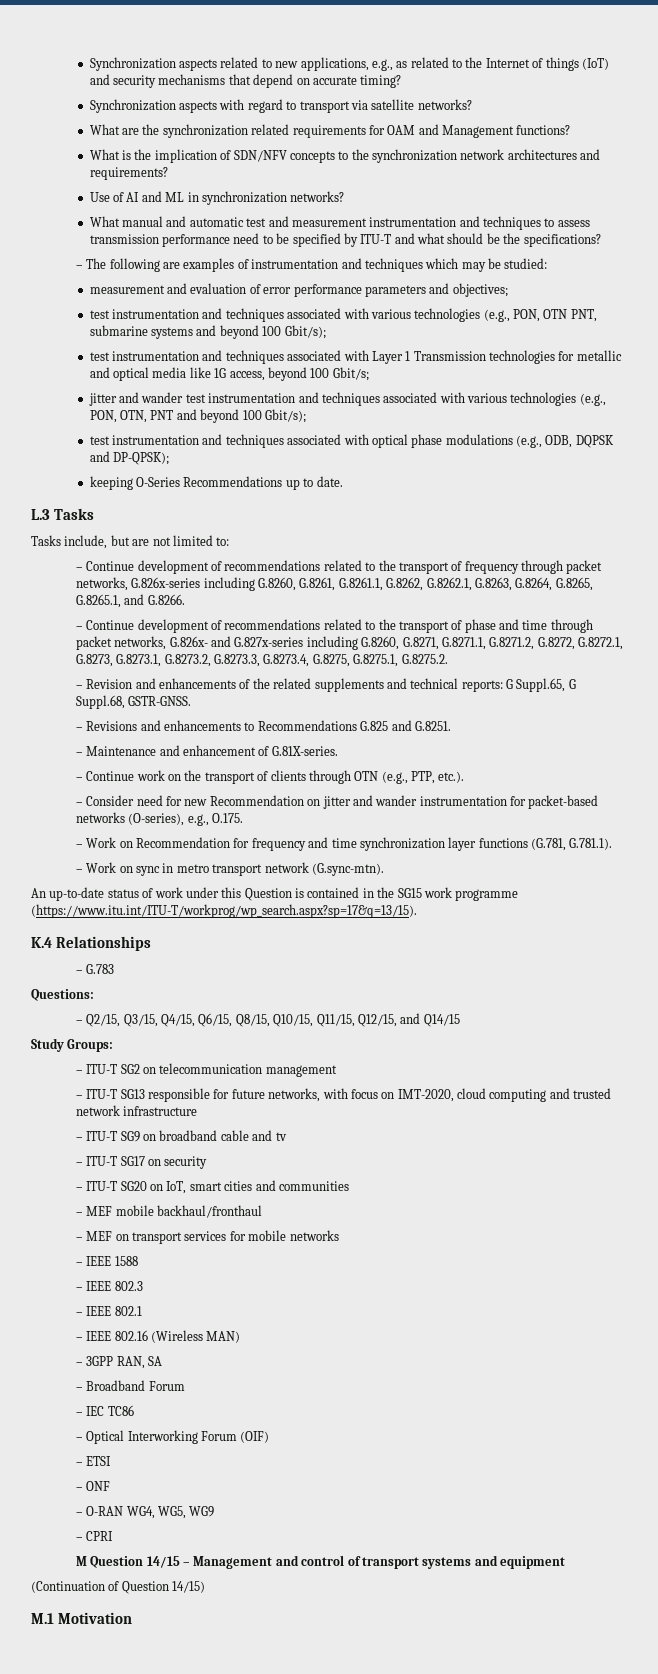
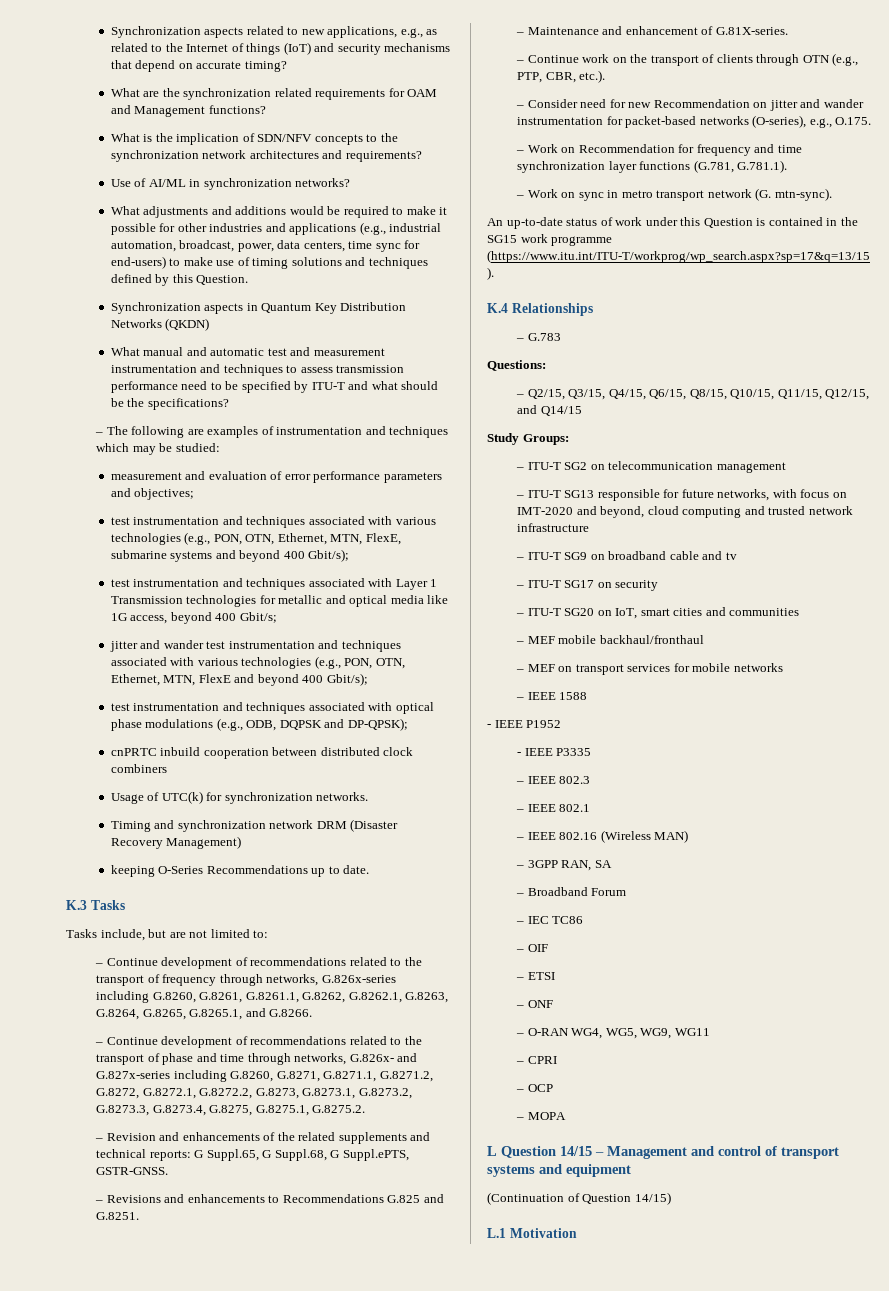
- Synchronization aspects with regard to transport via satellite networks?
- Use of AI and ML in synchronization networks?
+ Use of AI/ML in synchronization networks?
+ What adjustments and additions would be required to make it possible for other industries and applications (e.g., industrial automation, broadcast, power, data centers, time sync for end-users) to make use of timing solutions and techniques defined by this Question.
+ Synchronization aspects in Quantum Key Distribution Networks (QKDN)
- test instrumentation and techniques associated with various technologies (e.g., PON, OTN PNT, submarine systems and beyond 100 Gbit/s);
+ test instrumentation and techniques associated with various technologies (e.g., PON, OTN, Ethernet, MTN, FlexE, submarine systems and beyond 400 Gbit/s);
- test instrumentation and techniques associated with Layer 1 Transmission technologies for metallic and optical media like 1G access, beyond 100 Gbit/s;
+ test instrumentation and techniques associated with Layer 1 Transmission technologies for metallic and optical media like 1G access, beyond 400 Gbit/s;
- jitter and wander test instrumentation and techniques associated with various technologies (e.g., PON, OTN, PNT and beyond 100 Gbit/s);
+ jitter and wander test instrumentation and techniques associated with various technologies (e.g., PON, OTN, Ethernet, MTN, FlexE and beyond 400 Gbit/s);
+ cnPRTC inbuild cooperation between distributed clock combiners
+ Usage of UTC(k) for synchronization networks.
+ Timing and synchronization network DRM (Disaster Recovery Management)
- L.3 Tasks
+ K.3 Tasks
- – Continue development of recommendations related to the transport of frequency through packet networks, G.826x-series including G.8260, G.8261, G.8261.1, G.8262, G.8262.1, G.8263, G.8264, G.8265, G.8265.1, and G.8266.
+ – Continue development of recommendations related to the transport of frequency through networks, G.826x-series including G.8260, G.8261, G.8261.1, G.8262, G.8262.1, G.8263, G.8264, G.8265, G.8265.1, and G.8266.
- – Continue development of recommendations related to the transport of phase and time through packet networks, G.826x- and G.827x-series including G.8260, G.8271, G.8271.1, G.8271.2, G.8272, G.8272.1, G.8273, G.8273.1, G.8273.2, G.8273.3, G.8273.4, G.8275, G.8275.1, G.8275.2.
+ – Continue development of recommendations related to the transport of phase and time through networks, G.826x- and G.827x-series including G.8260, G.8271, G.8271.1, G.8271.2, G.8272, G.8272.1, G.8272.2, G.8273, G.8273.1, G.8273.2, G.8273.3, G.8273.4, G.8275, G.8275.1, G.8275.2.
- – Revision and enhancements of the related supplements and technical reports: G Suppl.65, G Suppl.68, GSTR-GNSS.
+ – Revision and enhancements of the related supplements and technical reports: G Suppl.65, G Suppl.68, G Suppl.ePTS, GSTR-GNSS.
- – Continue work on the transport of clients through OTN (e.g., PTP, etc.).
+ – Continue work on the transport of clients through OTN (e.g., PTP, CBR, etc.).
- – Work on sync in metro transport network (G.sync-mtn).
+ – Work on sync in metro transport network (G. mtn-sync).
- – ITU-T SG13 responsible for future networks, with focus on IMT-2020, cloud computing and trusted network infrastructure
+ – ITU-T SG13 responsible for future networks, with focus on IMT-2020 and beyond, cloud computing and trusted network infrastructure
+ - IEEE P1952
+ - IEEE P3335
- – Optical Interworking Forum (OIF)
+ – OIF
- – O-RAN WG4, WG5, WG9
+ – O-RAN WG4, WG5, WG9, WG11
- M Question 14/15 – Management and control of transport systems and equipment
+ – OCP
+ – MOPA
+ L Question 14/15 – Management and control of transport systems and equipment
- M.1 Motivation
+ L.1 Motivation

